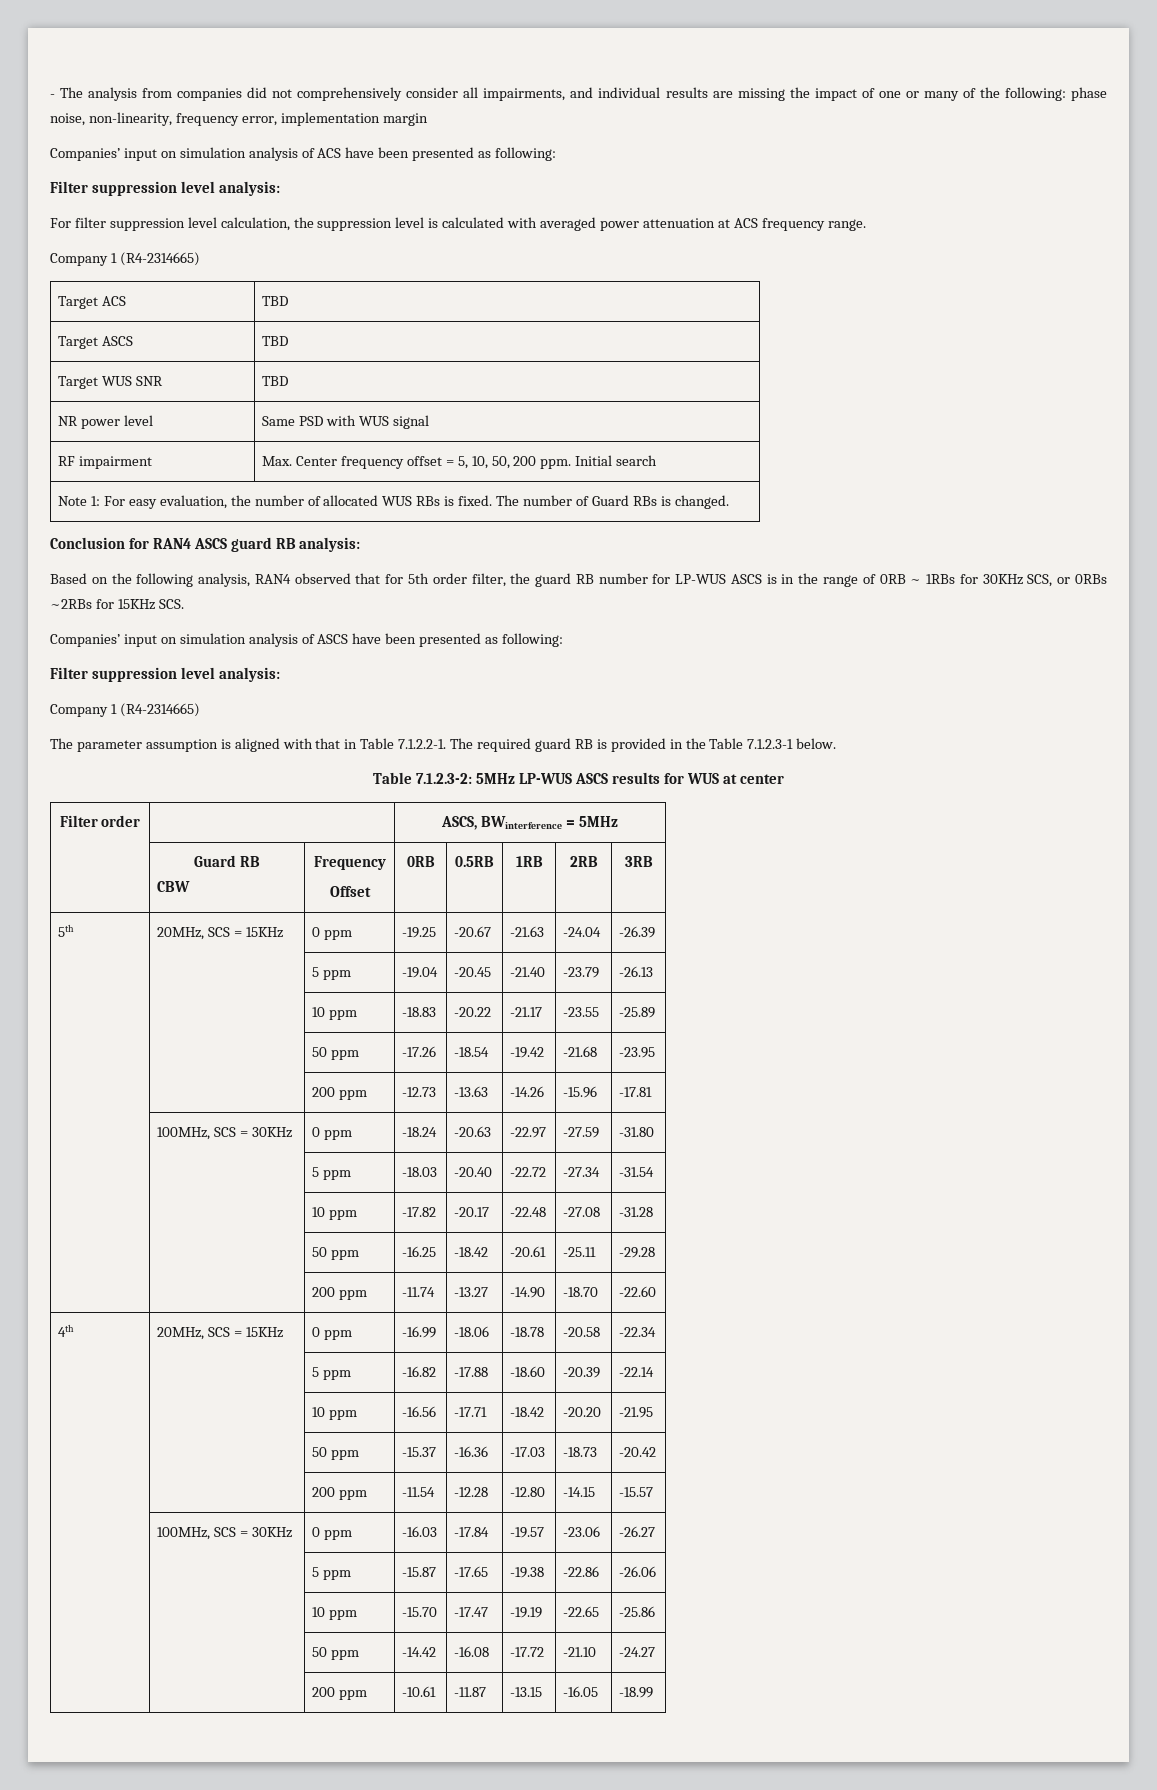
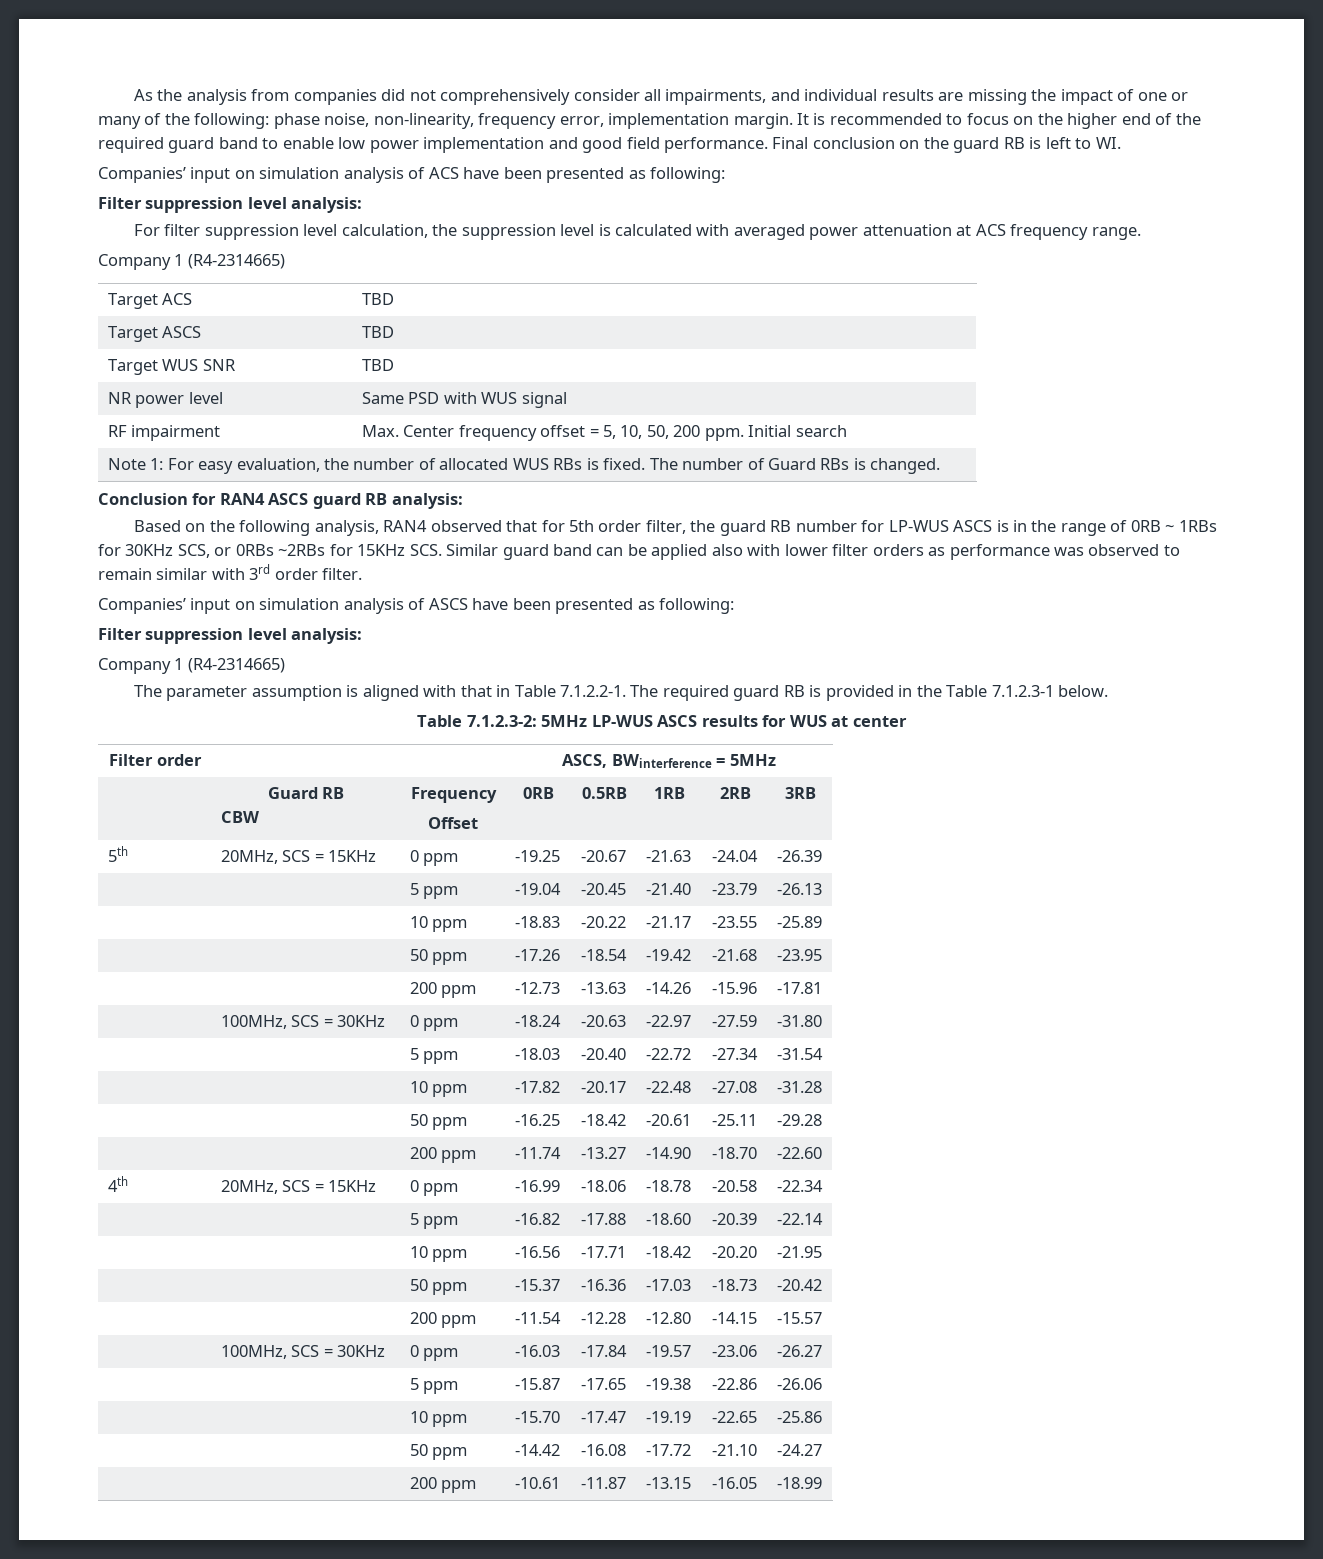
- - The analysis from companies did not comprehensively consider all impairments, and individual results are missing the impact of one or many of the following: phase noise, non-linearity, frequency error, implementation margin
+ As the analysis from companies did not comprehensively consider all impairments, and individual results are missing the impact of one or many of the following: phase noise, non-linearity, frequency error, implementation margin. It is recommended to focus on the higher end of the required guard band to enable low power implementation and good field performance. Final conclusion on the guard RB is left to WI.
- Based on the following analysis, RAN4 observed that for 5th order filter, the guard RB number for LP-WUS ASCS is in the range of 0RB ~ 1RBs for 30KHz SCS, or 0RBs ~2RBs for 15KHz SCS.
+ Based on the following analysis, RAN4 observed that for 5th order filter, the guard RB number for LP-WUS ASCS is in the range of 0RB ~ 1RBs for 30KHz SCS, or 0RBs ~2RBs for 15KHz SCS. Similar guard band can be applied also with lower filter orders as performance was observed to remain similar with 3rd order filter.

